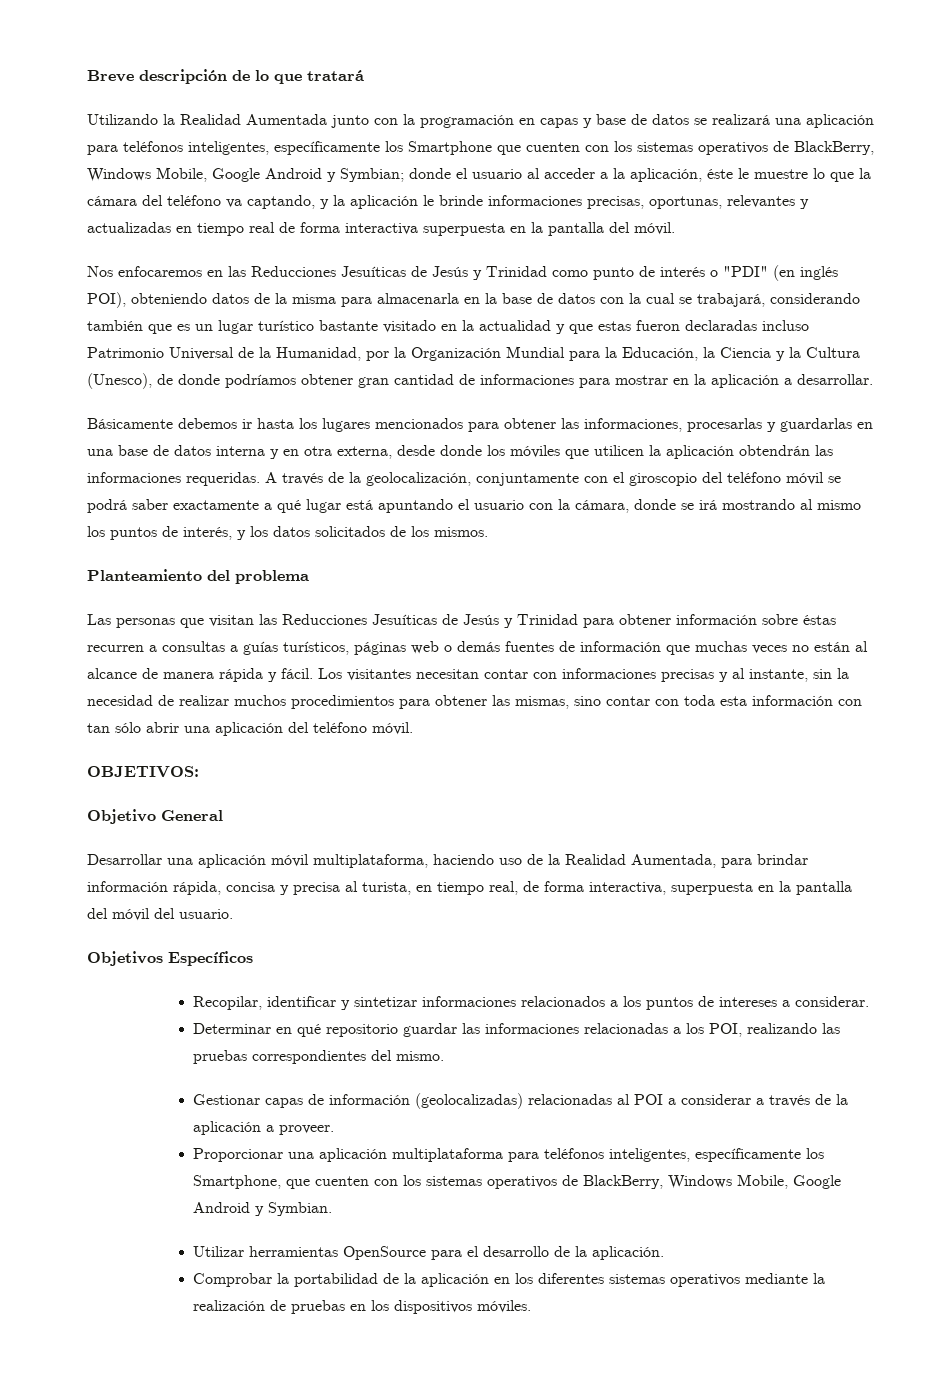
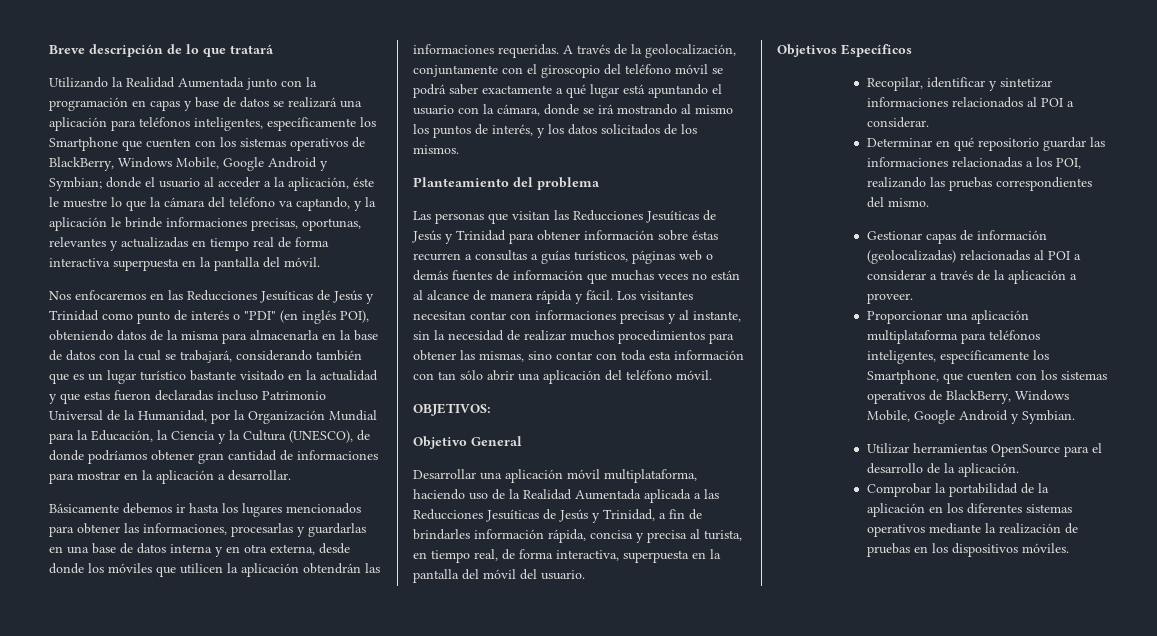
- Nos enfocaremos en las Reducciones Jesuíticas de Jesús y Trinidad como punto de interés o "PDI" (en inglés POI), obteniendo datos de la misma para almacenarla en la base de datos con la cual se trabajará, considerando también que es un lugar turístico bastante visitado en la actualidad y que estas fueron declaradas incluso Patrimonio Universal de la Humanidad, por la Organización Mundial para la Educación, la Ciencia y la Cultura (Unesco), de donde podríamos obtener gran cantidad de informaciones para mostrar en la aplicación a desarrollar.
+ Nos enfocaremos en las Reducciones Jesuíticas de Jesús y Trinidad como punto de interés o "PDI" (en inglés POI), obteniendo datos de la misma para almacenarla en la base de datos con la cual se trabajará, considerando también que es un lugar turístico bastante visitado en la actualidad y que estas fueron declaradas incluso Patrimonio Universal de la Humanidad, por la Organización Mundial para la Educación, la Ciencia y la Cultura (UNESCO), de donde podríamos obtener gran cantidad de informaciones para mostrar en la aplicación a desarrollar.
- Desarrollar una aplicación móvil multiplataforma, haciendo uso de la Realidad Aumentada, para brindar información rápida, concisa y precisa al turista, en tiempo real, de forma interactiva, superpuesta en la pantalla del móvil del usuario.
+ Desarrollar una aplicación móvil multiplataforma, haciendo uso de la Realidad Aumentada aplicada a las Reducciones Jesuíticas de Jesús y Trinidad, a fin de brindarles información rápida, concisa y precisa al turista, en tiempo real, de forma interactiva, superpuesta en la pantalla del móvil del usuario.
- Recopilar, identificar y sintetizar informaciones relacionados a los puntos de intereses a considerar.
+ Recopilar, identificar y sintetizar informaciones relacionados al POI a considerar.

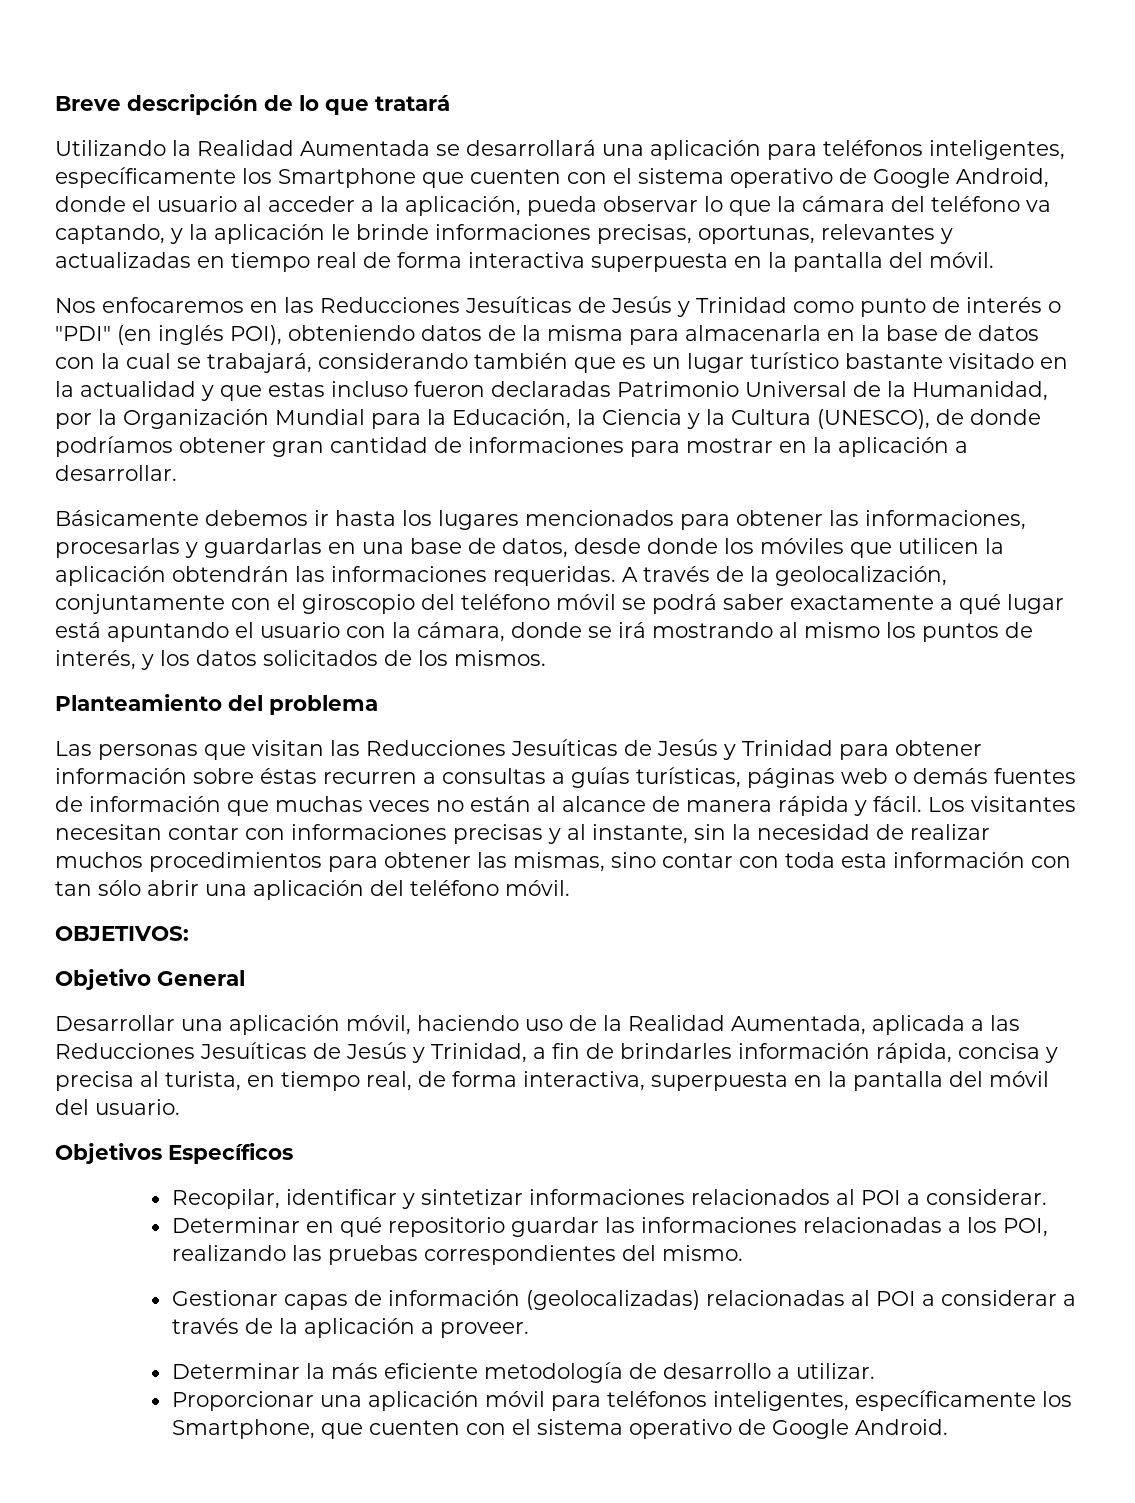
- Utilizando la Realidad Aumentada junto con la programación en capas y base de datos se realizará una aplicación para teléfonos inteligentes, específicamente los Smartphone que cuenten con los sistemas operativos de BlackBerry, Windows Mobile, Google Android y Symbian; donde el usuario al acceder a la aplicación, éste le muestre lo que la cámara del teléfono va captando, y la aplicación le brinde informaciones precisas, oportunas, relevantes y actualizadas en tiempo real de forma interactiva superpuesta en la pantalla del móvil.
+ Utilizando la Realidad Aumentada se desarrollará una aplicación para teléfonos inteligentes, específicamente los Smartphone que cuenten con el sistema operativo de Google Android, donde el usuario al acceder a la aplicación, pueda observar lo que la cámara del teléfono va captando, y la aplicación le brinde informaciones precisas, oportunas, relevantes y actualizadas en tiempo real de forma interactiva superpuesta en la pantalla del móvil.
- Nos enfocaremos en las Reducciones Jesuíticas de Jesús y Trinidad como punto de interés o "PDI" (en inglés POI), obteniendo datos de la misma para almacenarla en la base de datos con la cual se trabajará, considerando también que es un lugar turístico bastante visitado en la actualidad y que estas fueron declaradas incluso Patrimonio Universal de la Humanidad, por la Organización Mundial para la Educación, la Ciencia y la Cultura (UNESCO), de donde podríamos obtener gran cantidad de informaciones para mostrar en la aplicación a desarrollar.
+ Nos enfocaremos en las Reducciones Jesuíticas de Jesús y Trinidad como punto de interés o "PDI" (en inglés POI), obteniendo datos de la misma para almacenarla en la base de datos con la cual se trabajará, considerando también que es un lugar turístico bastante visitado en la actualidad y que estas incluso fueron declaradas Patrimonio Universal de la Humanidad, por la Organización Mundial para la Educación, la Ciencia y la Cultura (UNESCO), de donde podríamos obtener gran cantidad de informaciones para mostrar en la aplicación a desarrollar.
- Básicamente debemos ir hasta los lugares mencionados para obtener las informaciones, procesarlas y guardarlas en una base de datos interna y en otra externa, desde donde los móviles que utilicen la aplicación obtendrán las informaciones requeridas.
+ Básicamente debemos ir hasta los lugares mencionados para obtener las informaciones, procesarlas y guardarlas en una base de datos, desde donde los móviles que utilicen la aplicación obtendrán las informaciones requeridas.
- Las personas que visitan las Reducciones Jesuíticas de Jesús y Trinidad para obtener información sobre éstas recurren a consultas a guías turísticos, páginas web o demás fuentes de información que muchas veces no están al alcance de manera rápida y fácil.
+ Las personas que visitan las Reducciones Jesuíticas de Jesús y Trinidad para obtener información sobre éstas recurren a consultas a guías turísticas, páginas web o demás fuentes de información que muchas veces no están al alcance de manera rápida y fácil.
- Desarrollar una aplicación móvil multiplataforma, haciendo uso de la Realidad Aumentada aplicada a las Reducciones Jesuíticas de Jesús y Trinidad, a fin de brindarles información rápida, concisa y precisa al turista, en tiempo real, de forma interactiva, superpuesta en la pantalla del móvil del usuario.
+ Desarrollar una aplicación móvil, haciendo uso de la Realidad Aumentada, aplicada a las Reducciones Jesuíticas de Jesús y Trinidad, a fin de brindarles información rápida, concisa y precisa al turista, en tiempo real, de forma interactiva, superpuesta en la pantalla del móvil del usuario.
+ Determinar la más eficiente metodología de desarrollo a utilizar.
- Proporcionar una aplicación multiplataforma para teléfonos inteligentes, específicamente los Smartphone, que cuenten con los sistemas operativos de BlackBerry, Windows Mobile, Google Android y Symbian.
- Utilizar herramientas OpenSource para el desarrollo de la aplicación.
- Comprobar la portabilidad de la aplicación en los diferentes sistemas operativos mediante la realización de pruebas en los dispositivos móviles.
+ Proporcionar una aplicación móvil para teléfonos inteligentes, específicamente los Smartphone, que cuenten con el sistema operativo de Google Android.

